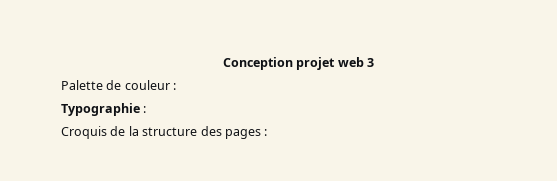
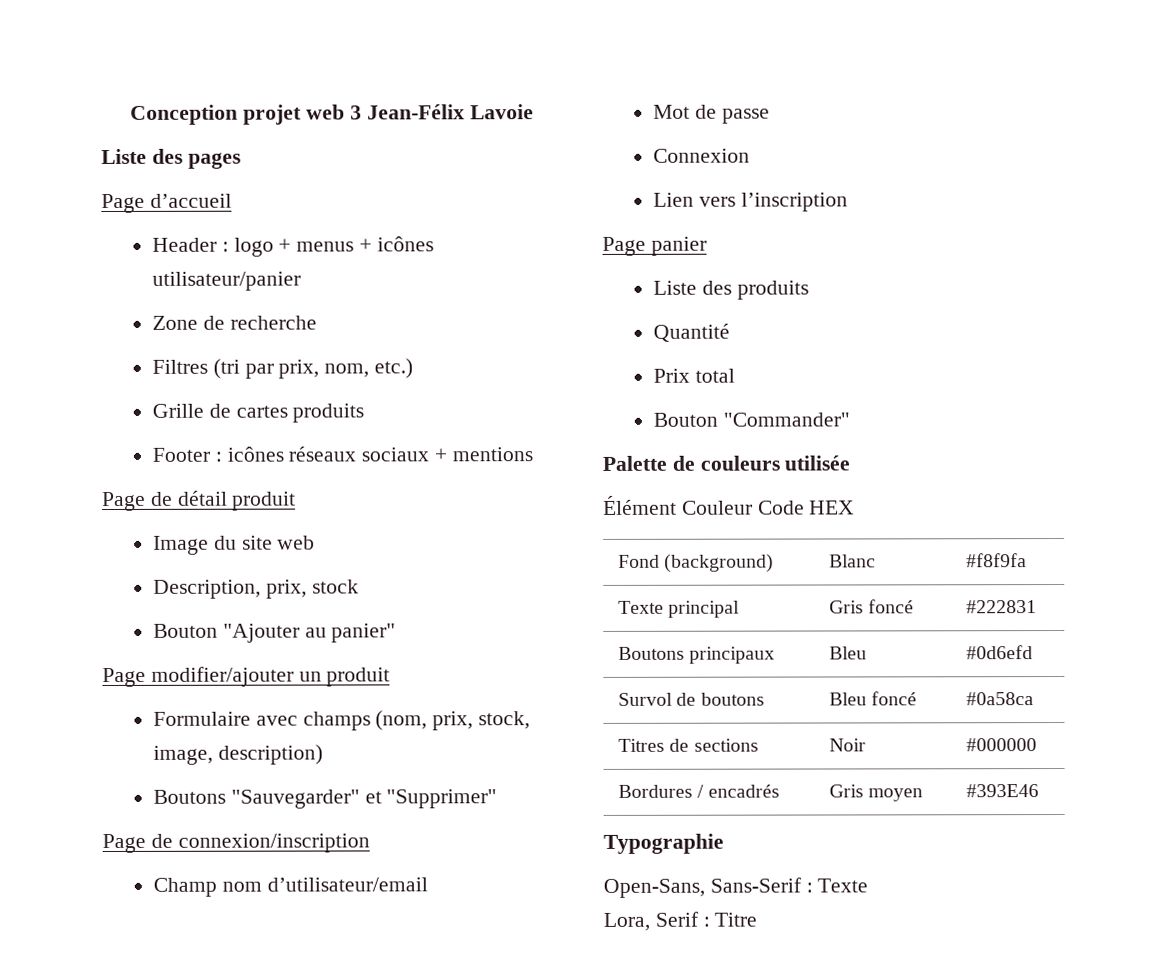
- Conception projet web 3
- Palette de couleur :
+ Conception projet web 3 Jean-Félix Lavoie
+ Liste des pages
+ Page d’accueil
+ Header : logo + menus + icônes utilisateur/panier
+ Zone de recherche
+ Filtres (tri par prix, nom, etc.)
+ Grille de cartes produits
+ Footer : icônes réseaux sociaux + mentions
+ Page de détail produit
+ Image du site web
+ Description, prix, stock
+ Bouton "Ajouter au panier"
+ Page modifier/ajouter un produit
+ Formulaire avec champs (nom, prix, stock, image, description)
+ Boutons "Sauvegarder" et "Supprimer"
+ Page de connexion/inscription
+ Champ nom d’utilisateur/email
+ Mot de passe
+ Connexion
+ Lien vers l’inscription
+ Page panier
+ Liste des produits
+ Quantité
+ Prix total
+ Bouton "Commander"
+ Palette de couleurs utilisée
+ Élément Couleur Code HEX
+ Fond (background) | Blanc | #f8f9fa
+ Texte principal | Gris foncé | #222831
+ Boutons principaux | Bleu | #0d6efd
+ Survol de boutons | Bleu foncé | #0a58ca
+ Titres de sections | Noir | #000000
+ Bordures / encadrés | Gris moyen | #393E46
- Typographie :
- Croquis de la structure des pages :
+ Typographie
+ Open-Sans, Sans-Serif : Texte
+ Lora, Serif : Titre

